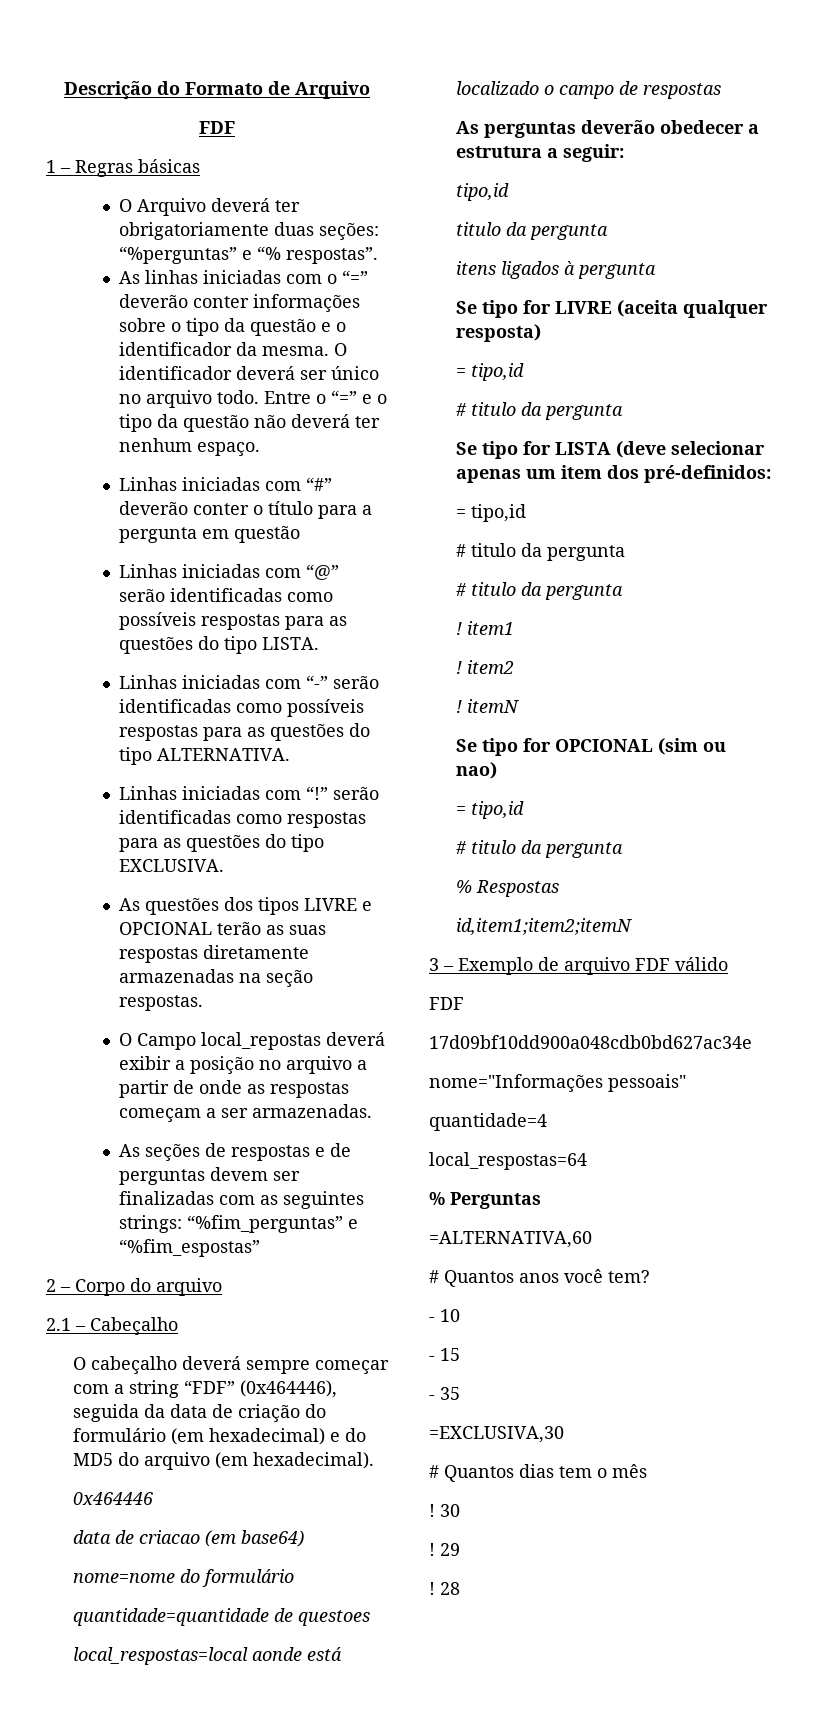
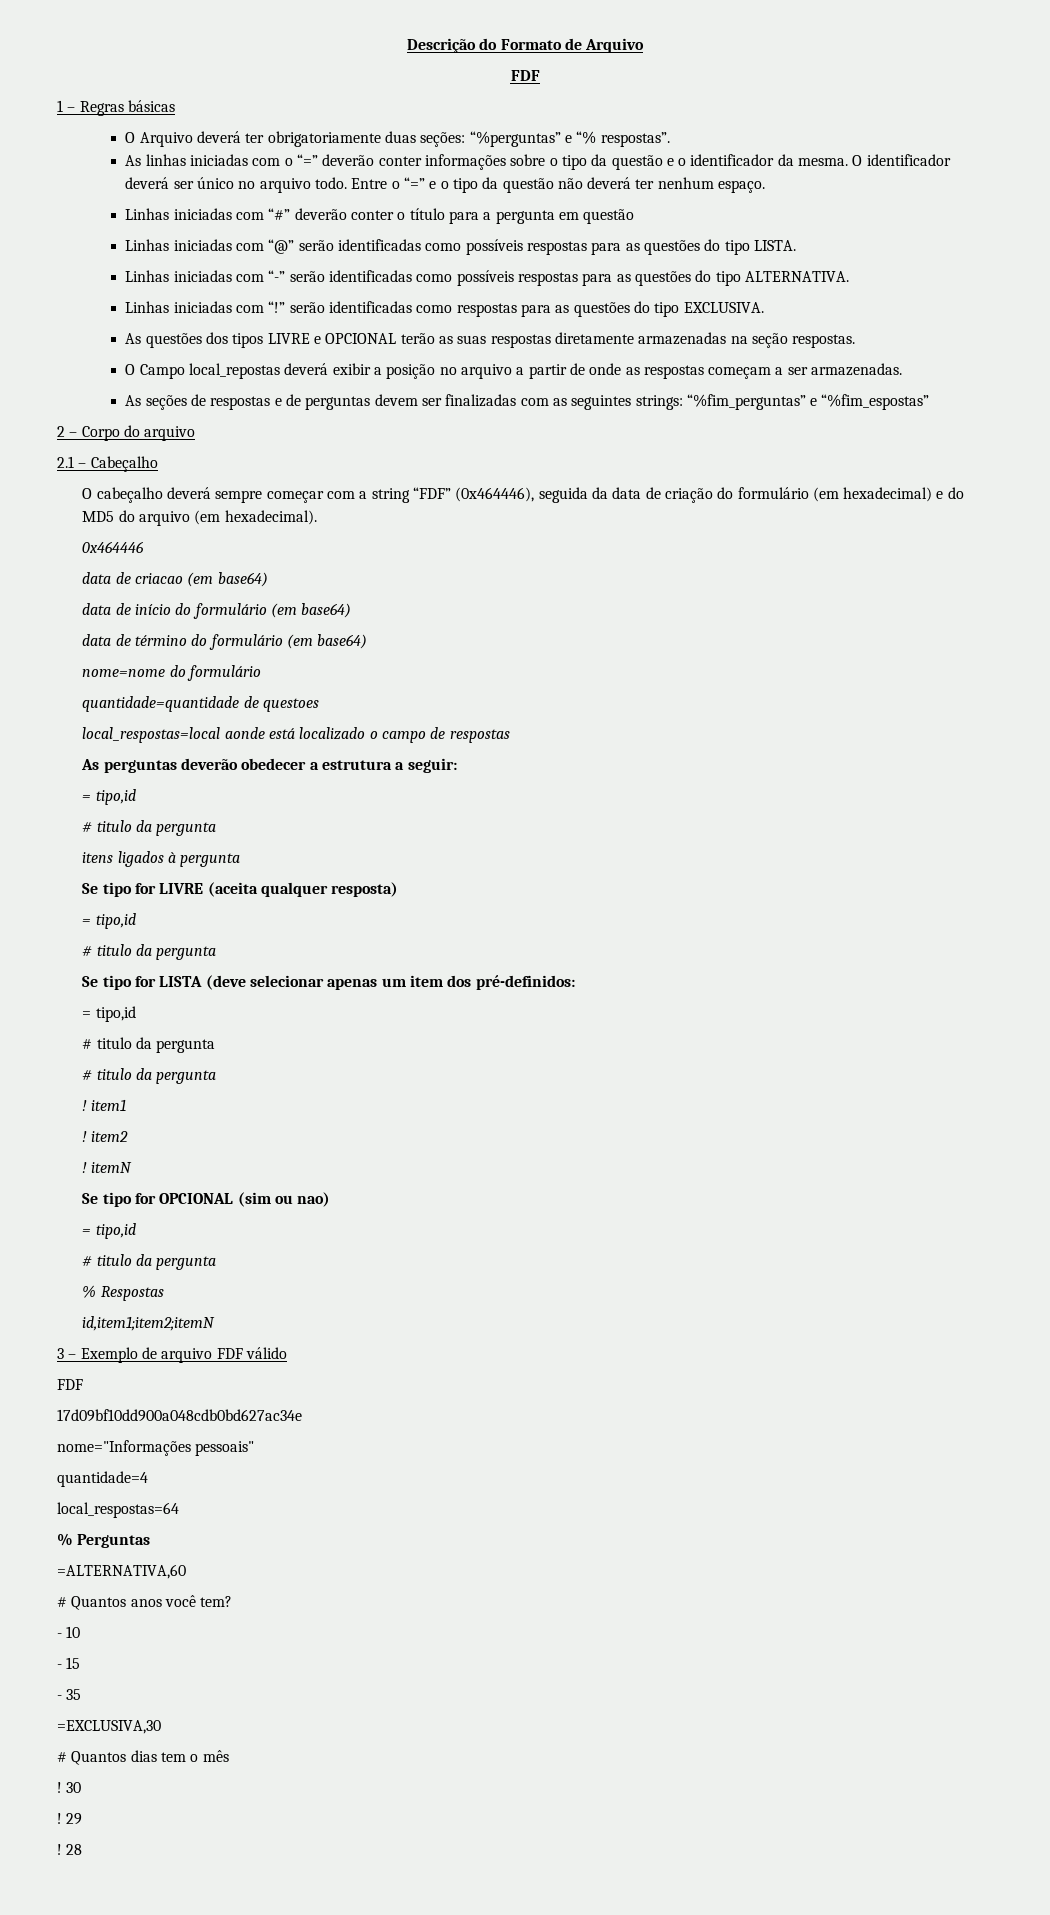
+ data de início do formulário (em base64)
+ data de término do formulário (em base64)
  As perguntas deverão obedecer a estrutura a seguir:
- tipo,id
- titulo da pergunta
+ = tipo,id
+ # titulo da pergunta

